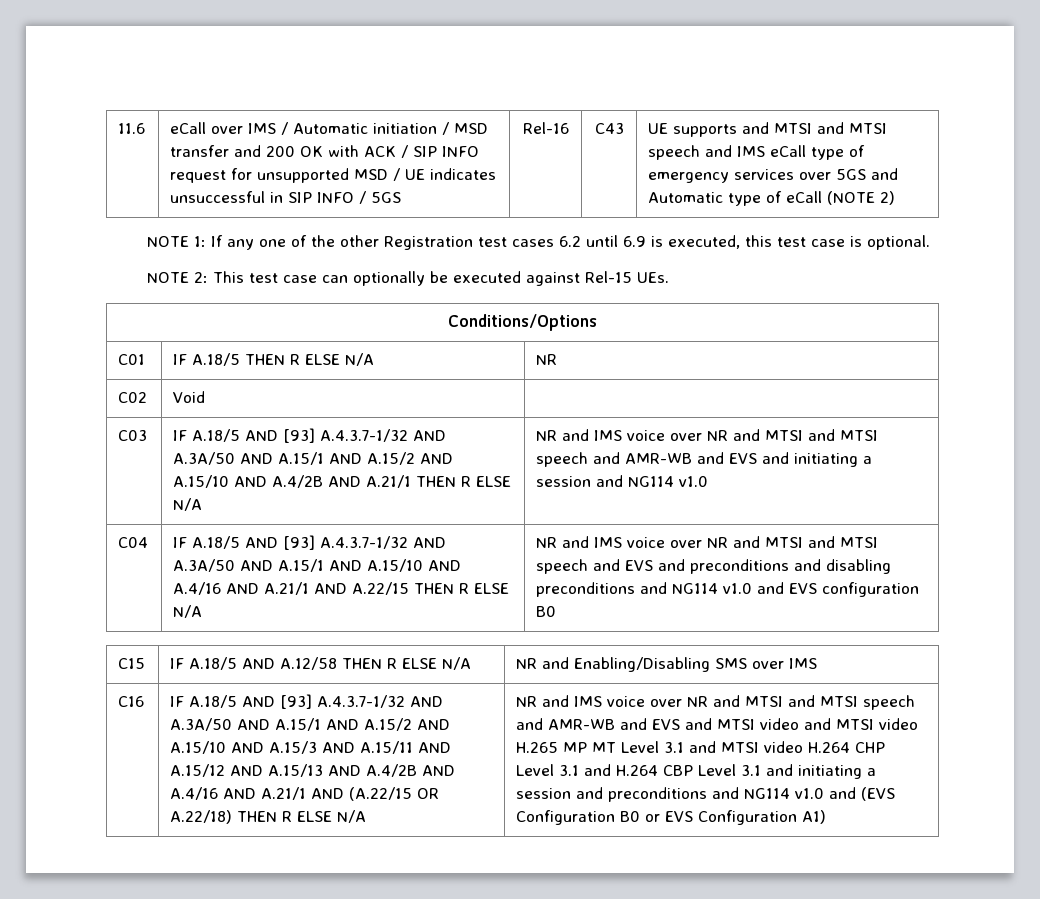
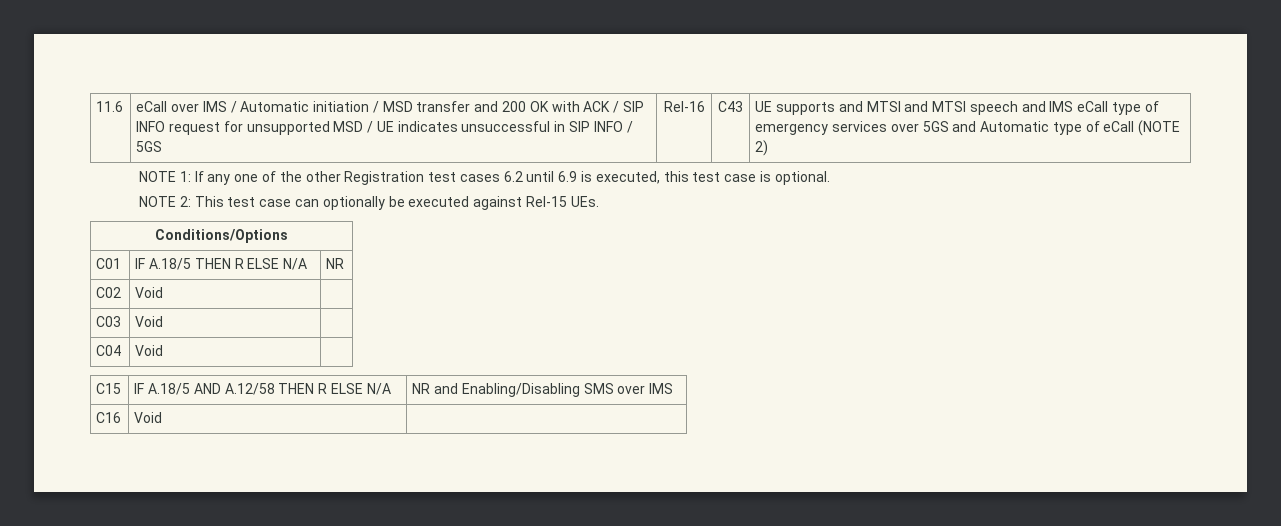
- C03 | IF A.18/5 AND [93] A.4.3.7-1/32 AND A.3A/50 AND A.15/1 AND A.15/2 AND A.15/10 AND A.4/2B AND A.21/1 THEN R ELSE N/A | NR and IMS voice over NR and MTSI and MTSI speech and AMR-WB and EVS and initiating a session and NG114 v1.0
- C04 | IF A.18/5 AND [93] A.4.3.7-1/32 AND A.3A/50 AND A.15/1 AND A.15/10 AND A.4/16 AND A.21/1 AND A.22/15 THEN R ELSE N/A | NR and IMS voice over NR and MTSI and MTSI speech and EVS and preconditions and disabling preconditions and NG114 v1.0 and EVS configuration B0
+ C03 | Void |
+ C04 | Void |
- C16 | IF A.18/5 AND [93] A.4.3.7-1/32 AND A.3A/50 AND A.15/1 AND A.15/2 AND A.15/10 AND A.15/3 AND A.15/11 AND A.15/12 AND A.15/13 AND A.4/2B AND A.4/16 AND A.21/1 AND (A.22/15 OR A.22/18) THEN R ELSE N/A | NR and IMS voice over NR and MTSI and MTSI speech and AMR-WB and EVS and MTSI video and MTSI video H.265 MP MT Level 3.1 and MTSI video H.264 CHP Level 3.1 and H.264 CBP Level 3.1 and initiating a session and preconditions and NG114 v1.0 and (EVS Configuration B0 or EVS Configuration A1)
+ C16 | Void

